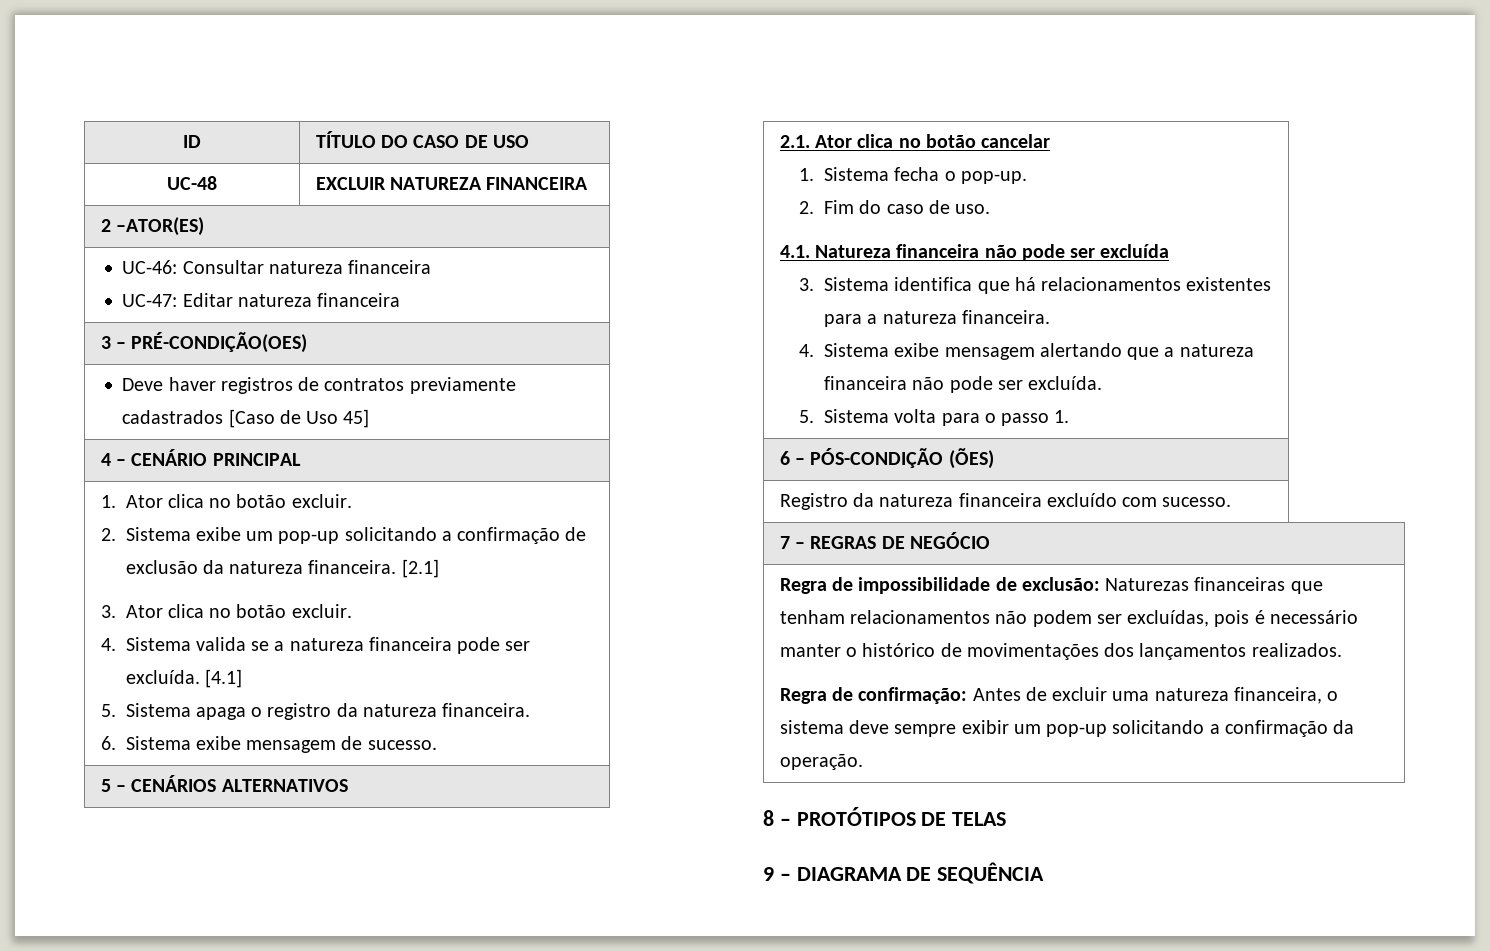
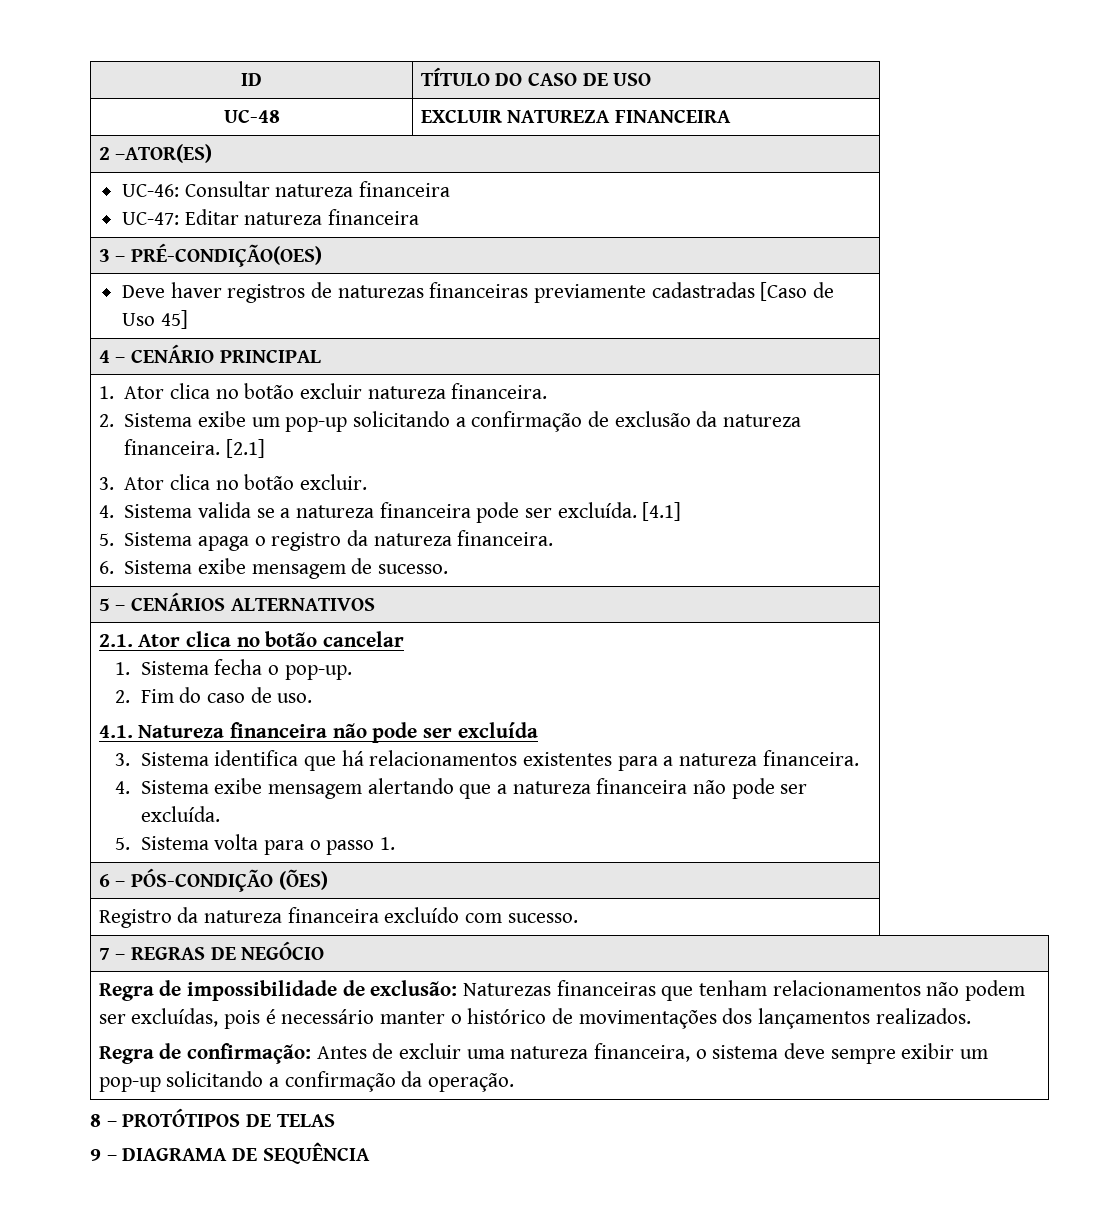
- Deve haver registros de contratos previamente cadastrados [Caso de Uso 45]
+ Deve haver registros de naturezas financeiras previamente cadastradas [Caso de Uso 45]
- 1. Ator clica no botão excluir.
+ 1. Ator clica no botão excluir natureza financeira.

